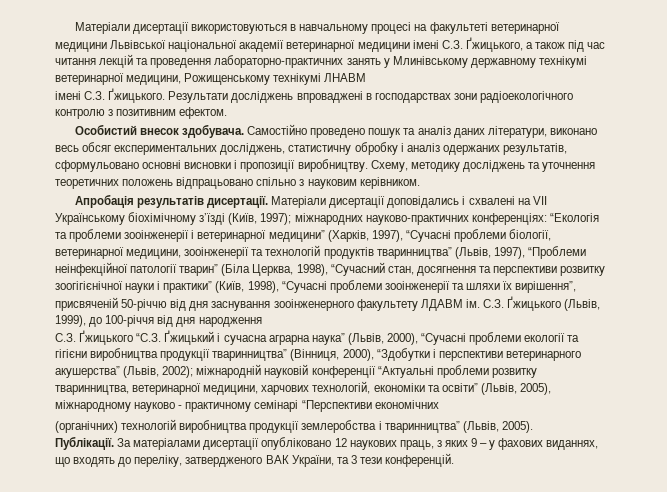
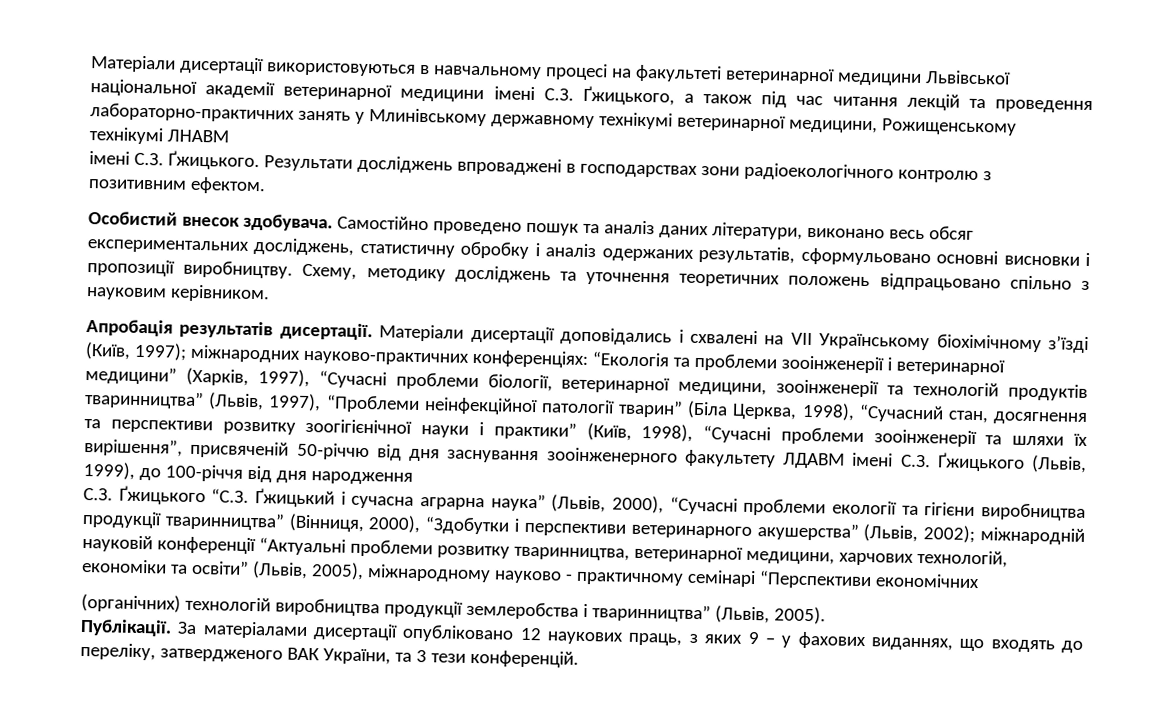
- “Екологія та проблеми зооінженерії і ветеринарної медицини” (Харків, 1997), “Сучасні проблеми біології, ветеринарної медицини, зооінженерії та технологій продуктів тваринництва” (Львів, 1997), “Проблеми неінфекційної патології тварин” (Біла Церква, 1998), “Сучасний стан, досягнення та перспективи розвитку зоогігієнічної науки і практики” (Київ, 1998), “Сучасні проблеми зооінженерії та шляхи їх вирішення”, присвяченій 50-річчю від дня заснування зооінженерного факультету ЛДАВМ ім. С.З. Ґжицького (Львів, 1999), до 100-річчя від дня народження
+ “Екологія та проблеми зооінженерії і ветеринарної медицини” (Харків, 1997), “Сучасні проблеми біології, ветеринарної медицини, зооінженерії та технологій продуктів тваринництва” (Львів, 1997), “Проблеми неінфекційної патології тварин” (Біла Церква, 1998), “Сучасний стан, досягнення та перспективи розвитку зоогігієнічної науки і практики” (Київ, 1998), “Сучасні проблеми зооінженерії та шляхи їх вирішення”, присвяченій 50-річчю від дня заснування зооінженерного факультету ЛДАВМ імені С.З. Ґжицького (Львів, 1999), до 100-річчя від дня народження

